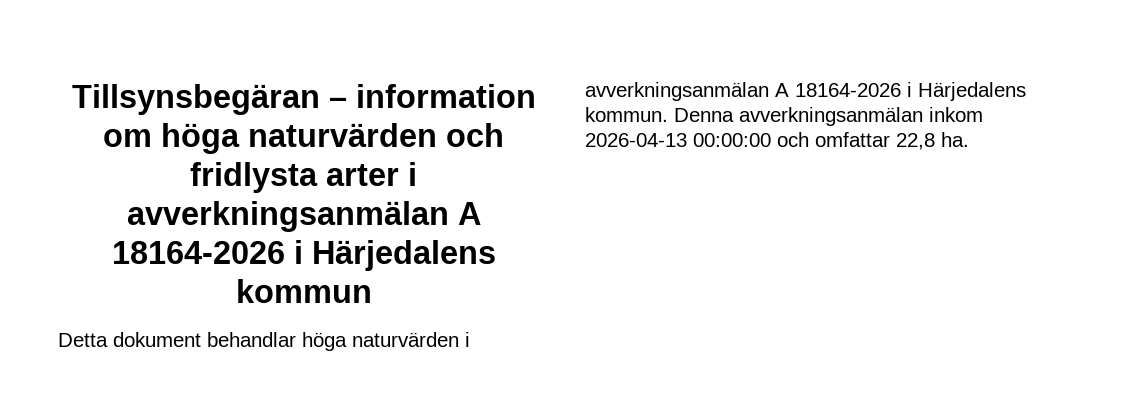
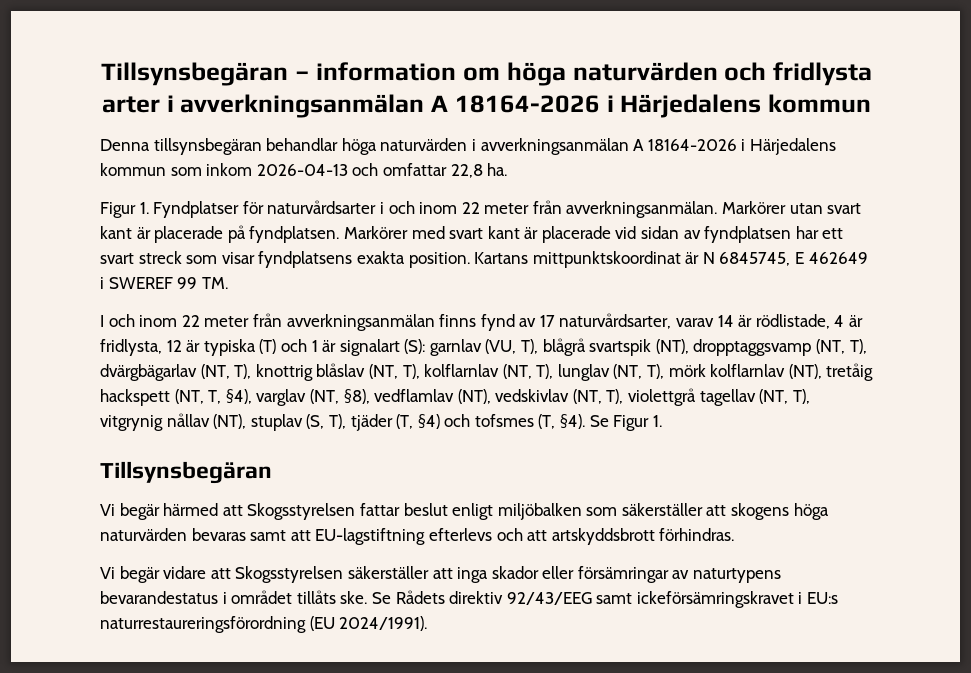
- Detta dokument behandlar höga naturvärden i avverkningsanmälan A 18164-2026 i Härjedalens kommun. Denna avverkningsanmälan inkom 2026-04-13 00:00:00 och omfattar 22,8 ha.
+ Denna tillsynsbegäran behandlar höga naturvärden i avverkningsanmälan A 18164-2026 i Härjedalens kommun som inkom 2026-04-13 och omfattar 22,8 ha.
+ Figur 1. Fyndplatser för naturvårdsarter i och inom 22 meter från avverkningsanmälan. Markörer utan svart kant är placerade på fyndplatsen. Markörer med svart kant är placerade vid sidan av fyndplatsen har ett svart streck som visar fyndplatsens exakta position. Kartans mittpunktskoordinat är N 6845745, E 462649 i SWEREF 99 TM.
+ I och inom 22 meter från avverkningsanmälan finns fynd av 17 naturvårdsarter, varav 14 är rödlistade, 4 är fridlysta, 12 är typiska (T) och 1 är signalart (S): garnlav (VU, T), blågrå svartspik (NT), dropptaggsvamp (NT, T), dvärgbägarlav (NT, T), knottrig blåslav (NT, T), kolflarnlav (NT, T), lunglav (NT, T), mörk kolflarnlav (NT), tretåig hackspett (NT, T, §4), varglav (NT, §8), vedflamlav (NT), vedskivlav (NT, T), violettgrå tagellav (NT, T), vitgrynig nållav (NT), stuplav (S, T), tjäder (T, §4) och tofsmes (T, §4). Se Figur 1.
+ Tillsynsbegäran
+ Vi begär härmed att Skogsstyrelsen fattar beslut enligt miljöbalken som säkerställer att skogens höga naturvärden bevaras samt att EU-lagstiftning efterlevs och att artskyddsbrott förhindras.
+ Vi begär vidare att Skogsstyrelsen säkerställer att inga skador eller försämringar av naturtypens bevarandestatus i området tillåts ske. Se Rådets direktiv 92/43/EEG samt ickeförsämringskravet i EU:s naturrestaureringsförordning (EU 2024/1991).

